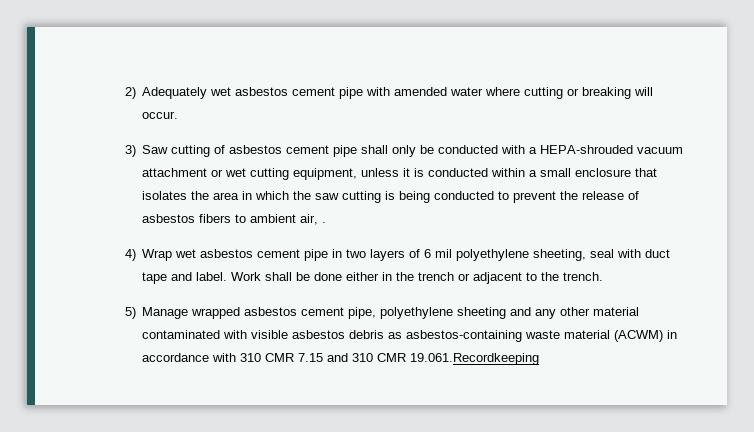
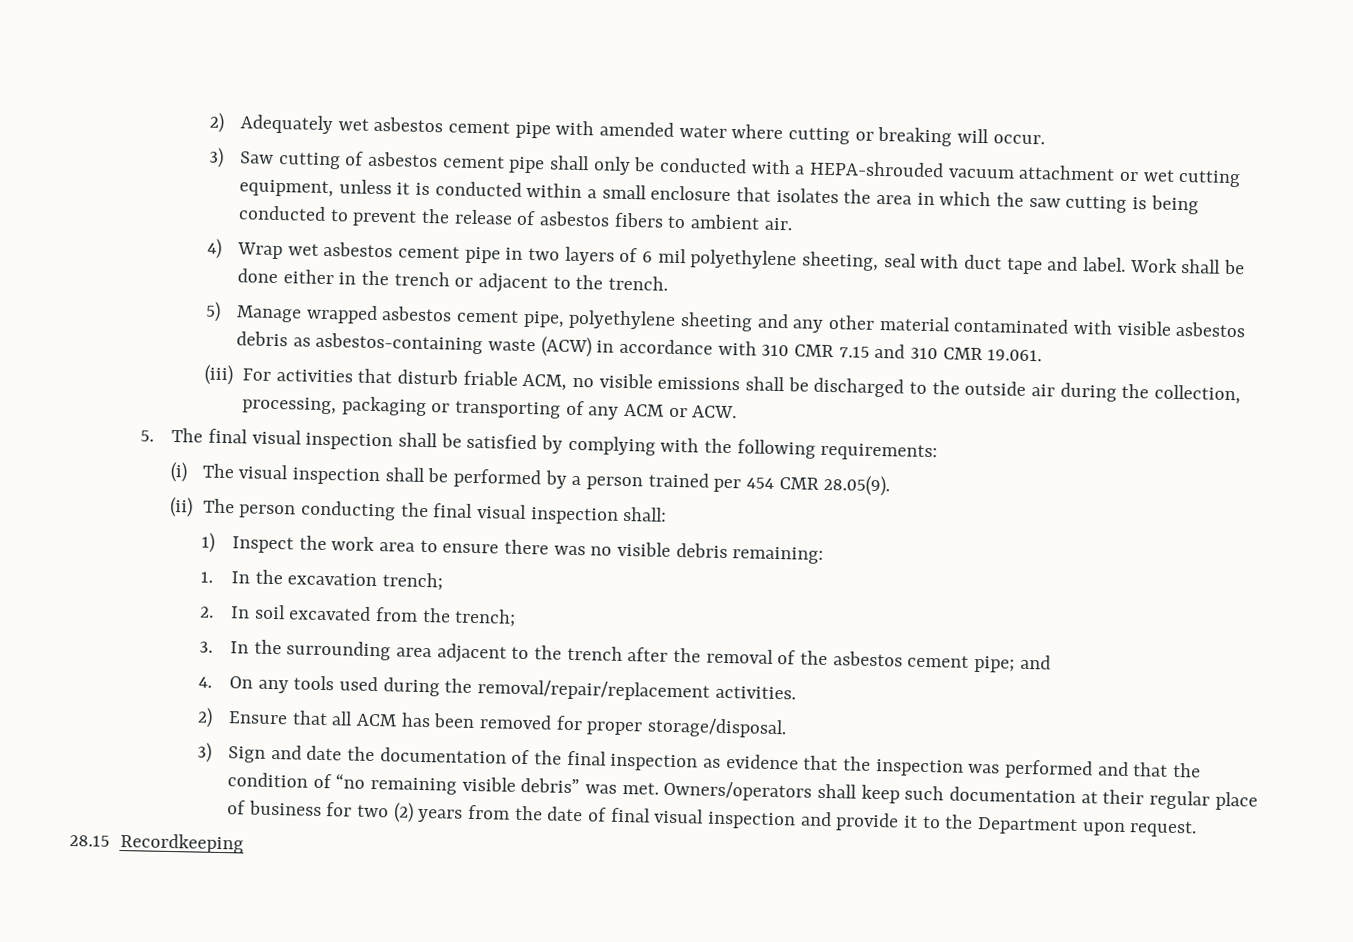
- 3) Saw cutting of asbestos cement pipe shall only be conducted with a HEPA-shrouded vacuum attachment or wet cutting equipment, unless it is conducted within a small enclosure that isolates the area in which the saw cutting is being conducted to prevent the release of asbestos fibers to ambient air, .
+ 3) Saw cutting of asbestos cement pipe shall only be conducted with a HEPA-shrouded vacuum attachment or wet cutting equipment, unless it is conducted within a small enclosure that isolates the area in which the saw cutting is being conducted to prevent the release of asbestos fibers to ambient air.
- 5) Manage wrapped asbestos cement pipe, polyethylene sheeting and any other material contaminated with visible asbestos debris as asbestos-containing waste material (ACWM) in accordance with 310 CMR 7.15 and 310 CMR 19.061.Recordkeeping
+ 5) Manage wrapped asbestos cement pipe, polyethylene sheeting and any other material contaminated with visible asbestos debris as asbestos-containing waste (ACW) in accordance with 310 CMR 7.15 and 310 CMR 19.061.
+ (iii) For activities that disturb friable ACM, no visible emissions shall be discharged to the outside air during the collection, processing, packaging or transporting of any ACM or ACW.
+ 5. The final visual inspection shall be satisfied by complying with the following requirements:
+ (i) The visual inspection shall be performed by a person trained per 454 CMR 28.05(9).
+ (ii) The person conducting the final visual inspection shall:
+ 1) Inspect the work area to ensure there was no visible debris remaining:
+ 1. In the excavation trench;
+ 2. In soil excavated from the trench;
+ 3. In the surrounding area adjacent to the trench after the removal of the asbestos cement pipe; and
+ 4. On any tools used during the removal/repair/replacement activities.
+ 2) Ensure that all ACM has been removed for proper storage/disposal.
+ 3) Sign and date the documentation of the final inspection as evidence that the inspection was performed and that the condition of “no remaining visible debris” was met. Owners/operators shall keep such documentation at their regular place of business for two (2) years from the date of final visual inspection and provide it to the Department upon request.
+ 28.15 Recordkeeping

